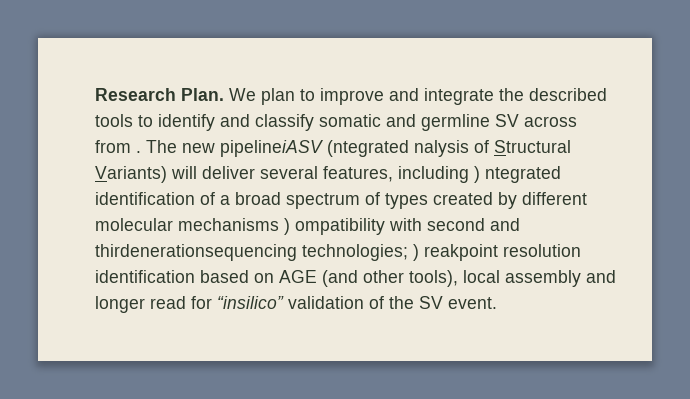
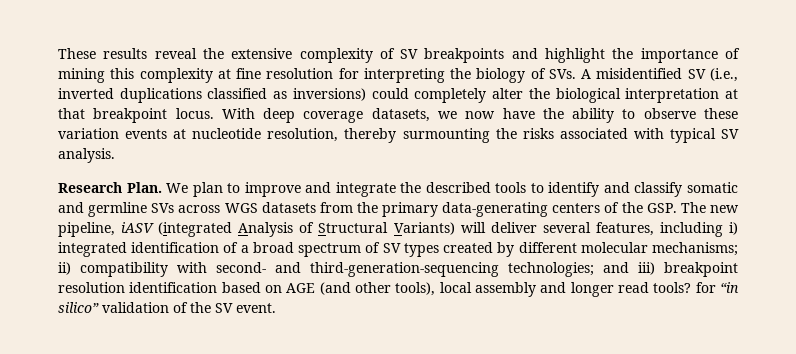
+ These results reveal the extensive complexity of SV breakpoints and highlight the importance of mining this complexity at fine resolution for interpreting the biology of SVs. A misidentified SV (i.e., inverted duplications classified as inversions) could completely alter the biological interpretation at that breakpoint locus. With deep coverage datasets, we now have the ability to observe these variation events at nucleotide resolution, thereby surmounting the risks associated with typical SV analysis.
- We plan to improve and integrate the described tools to identify and classify somatic and germline SV across from . The new pipelineiASV (ntegrated nalysis of Structural Variants) will deliver several features, including ) ntegrated identification of a broad spectrum of types created by different molecular mechanisms ) ompatibility with second and thirdenerationsequencing technologies; ) reakpoint resolution identification based on AGE (and other tools), local assembly and longer read for “insilico” validation of the SV event.
+ We plan to improve and integrate the described tools to identify and classify somatic and germline SVs across WGS datasets from the primary data-generating centers of the GSP. The new pipeline, iASV (integrated Analysis of Structural Variants) will deliver several features, including i) integrated identification of a broad spectrum of SV types created by different molecular mechanisms; ii) compatibility with second- and third-generation-sequencing technologies; and iii) breakpoint resolution identification based on AGE (and other tools), local assembly and longer read tools? for “in silico” validation of the SV event.

